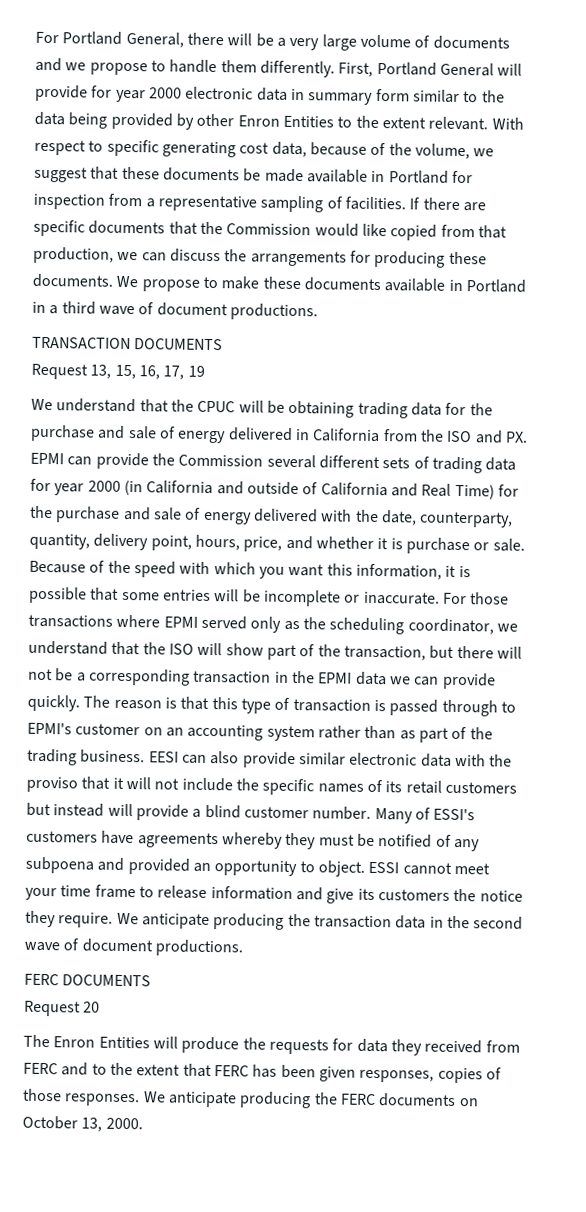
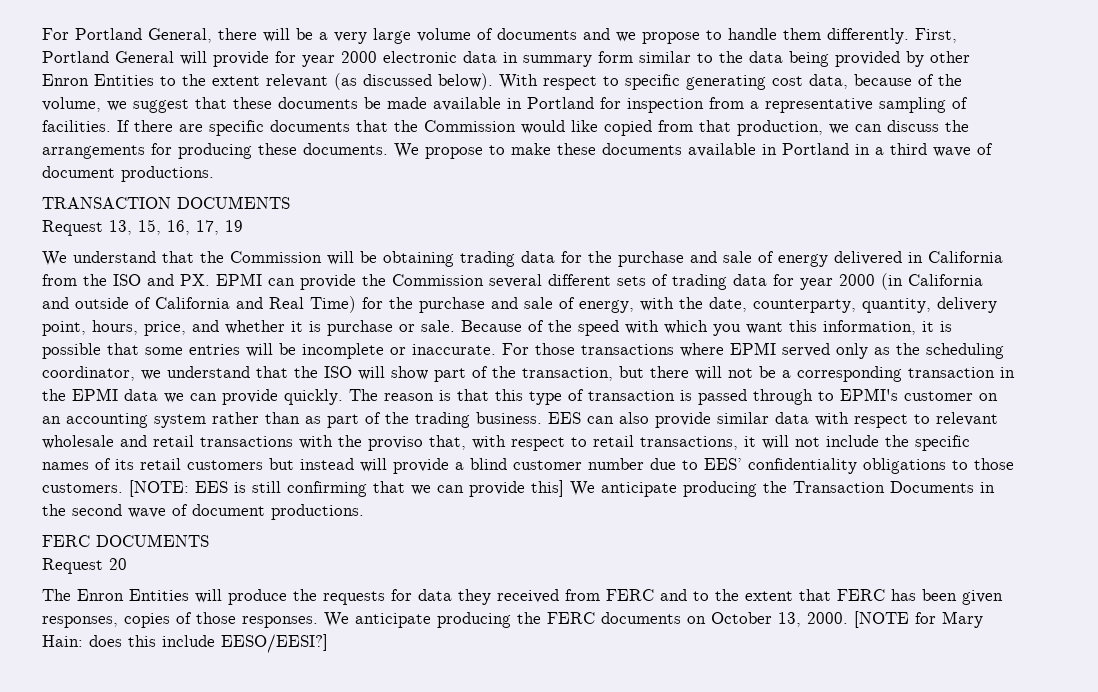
- First, Portland General will provide for year 2000 electronic data in summary form similar to the data being provided by other Enron Entities to the extent relevant.
+ First, Portland General will provide for year 2000 electronic data in summary form similar to the data being provided by other Enron Entities to the extent relevant (as discussed below).
- We understand that the CPUC will be obtaining trading data for the purchase and sale of energy delivered in California from the ISO and PX. EPMI can provide the Commission several different sets of trading data for year 2000 (in California and outside of California and Real Time) for the purchase and sale of energy delivered with the date, counterparty, quantity, delivery point, hours, price, and whether it is purchase or sale.
+ We understand that the Commission will be obtaining trading data for the purchase and sale of energy delivered in California from the ISO and PX. EPMI can provide the Commission several different sets of trading data for year 2000 (in California and outside of California and Real Time) for the purchase and sale of energy, with the date, counterparty, quantity, delivery point, hours, price, and whether it is purchase or sale.
- EESI can also provide similar electronic data with the proviso that it will not include the specific names of its retail customers but instead will provide a blind customer number. Many of ESSI's customers have agreements whereby they must be notified of any subpoena and provided an opportunity to object. ESSI cannot meet your time frame to release information and give its customers the notice they require. We anticipate producing the transaction data in the second wave of document productions.
+ EES can also provide similar data with respect to relevant wholesale and retail transactions with the proviso that, with respect to retail transactions, it will not include the specific names of its retail customers but instead will provide a blind customer number due to EES’ confidentiality obligations to those customers. [NOTE: EES is still confirming that we can provide this] We anticipate producing the Transaction Documents in the second wave of document productions.
+ [NOTE for Mary Hain: does this include EESO/EESI?]

